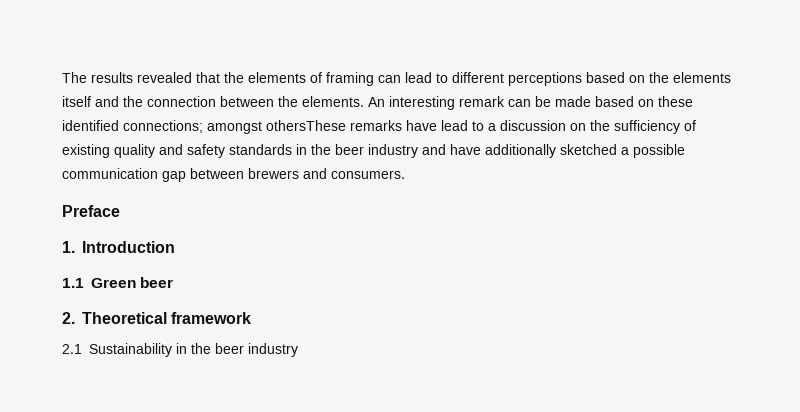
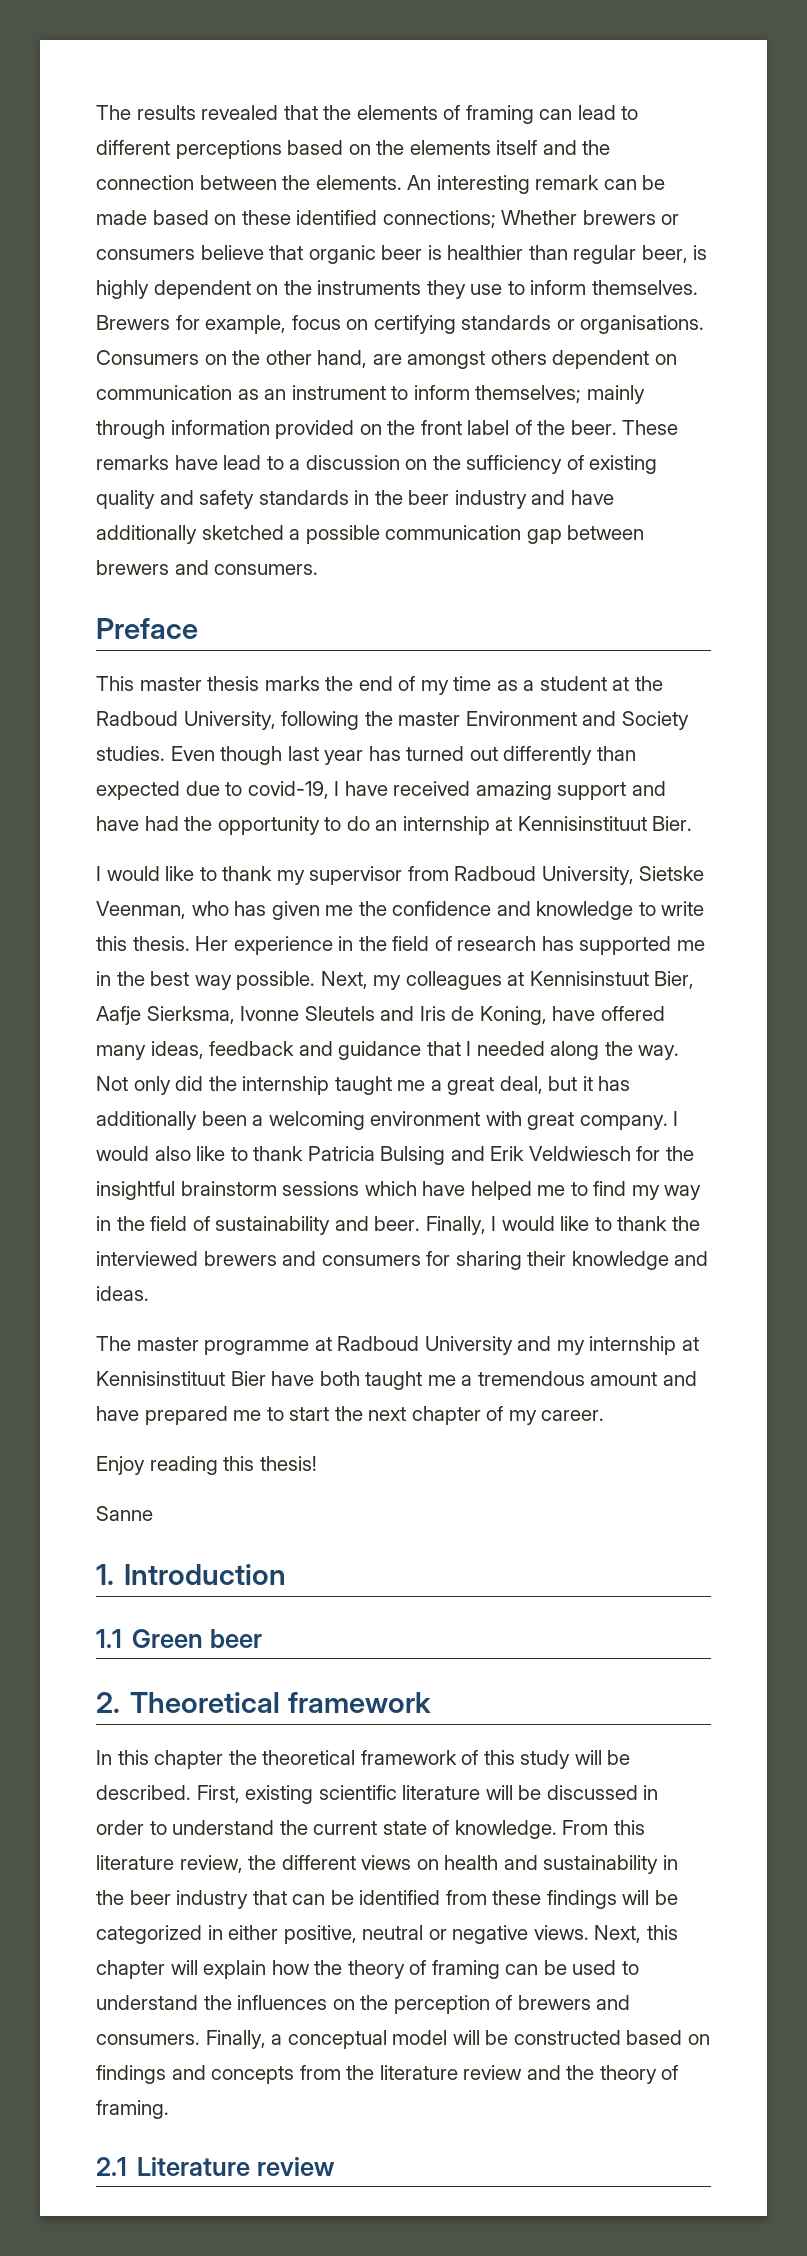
- An interesting remark can be made based on these identified connections; amongst othersThese remarks have lead to a discussion on the sufficiency of existing quality and safety standards in the beer industry and have additionally sketched a possible communication gap between brewers and consumers.
+ An interesting remark can be made based on these identified connections; Whether brewers or consumers believe that organic beer is healthier than regular beer, is highly dependent on the instruments they use to inform themselves. Brewers for example, focus on certifying standards or organisations. Consumers on the other hand, are amongst others dependent on communication as an instrument to inform themselves; mainly through information provided on the front label of the beer. These remarks have lead to a discussion on the sufficiency of existing quality and safety standards in the beer industry and have additionally sketched a possible communication gap between brewers and consumers.
+ This master thesis marks the end of my time as a student at the Radboud University, following the master Environment and Society studies. Even though last year has turned out differently than expected due to covid-19, I have received amazing support and have had the opportunity to do an internship at Kennisinstituut Bier.
+ I would like to thank my supervisor from Radboud University, Sietske Veenman, who has given me the confidence and knowledge to write this thesis. Her experience in the field of research has supported me in the best way possible. Next, my colleagues at Kennisinstuut Bier, Aafje Sierksma, Ivonne Sleutels and Iris de Koning, have offered many ideas, feedback and guidance that I needed along the way. Not only did the internship taught me a great deal, but it has additionally been a welcoming environment with great company. I would also like to thank Patricia Bulsing and Erik Veldwiesch for the insightful brainstorm sessions which have helped me to find my way in the field of sustainability and beer. Finally, I would like to thank the interviewed brewers and consumers for sharing their knowledge and ideas.
+ The master programme at Radboud University and my internship at Kennisinstituut Bier have both taught me a tremendous amount and have prepared me to start the next chapter of my career.
+ Enjoy reading this thesis!
+ Sanne
- 2.1 Sustainability in the beer industry
+ In this chapter the theoretical framework of this study will be described. First, existing scientific literature will be discussed in order to understand the current state of knowledge. From this literature review, the different views on health and sustainability in the beer industry that can be identified from these findings will be categorized in either positive, neutral or negative views. Next, this chapter will explain how the theory of framing can be used to understand the influences on the perception of brewers and consumers. Finally, a conceptual model will be constructed based on findings and concepts from the literature review and the theory of framing.
+ 2.1 Literature review

